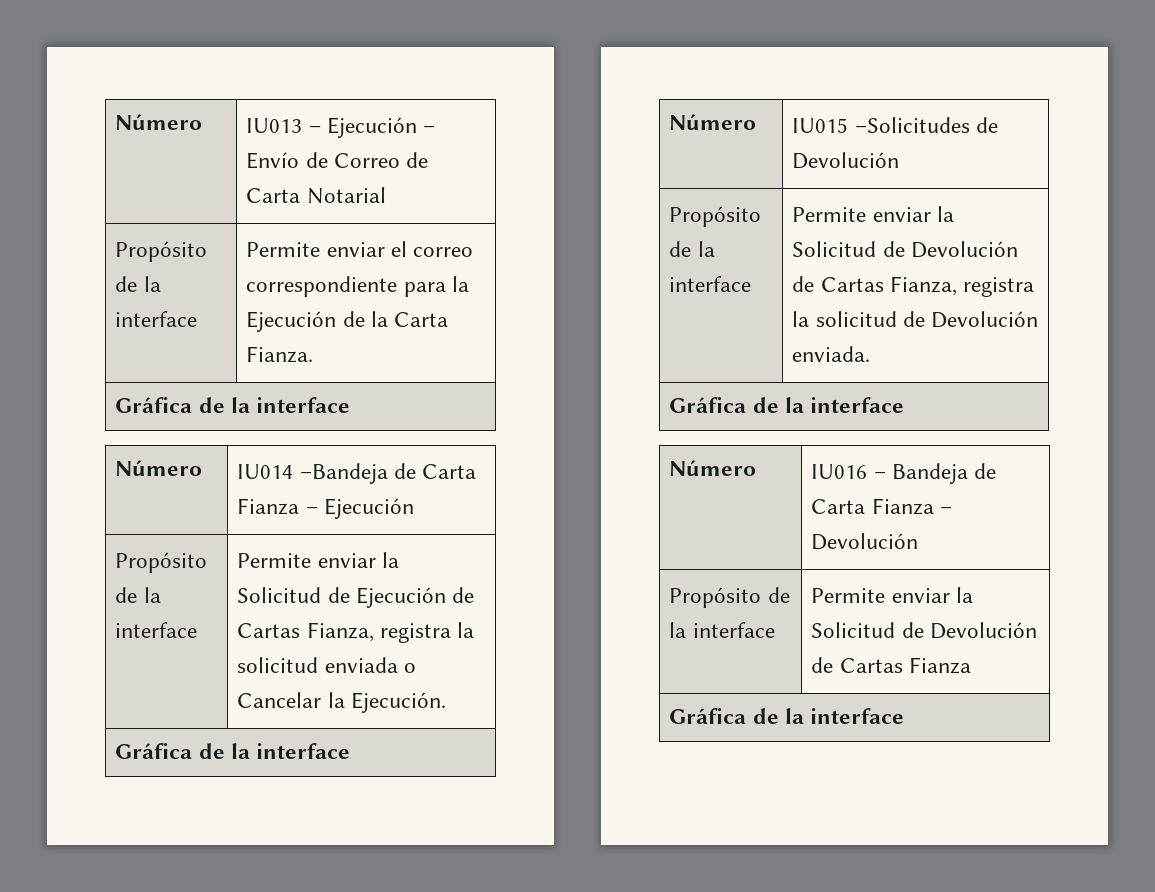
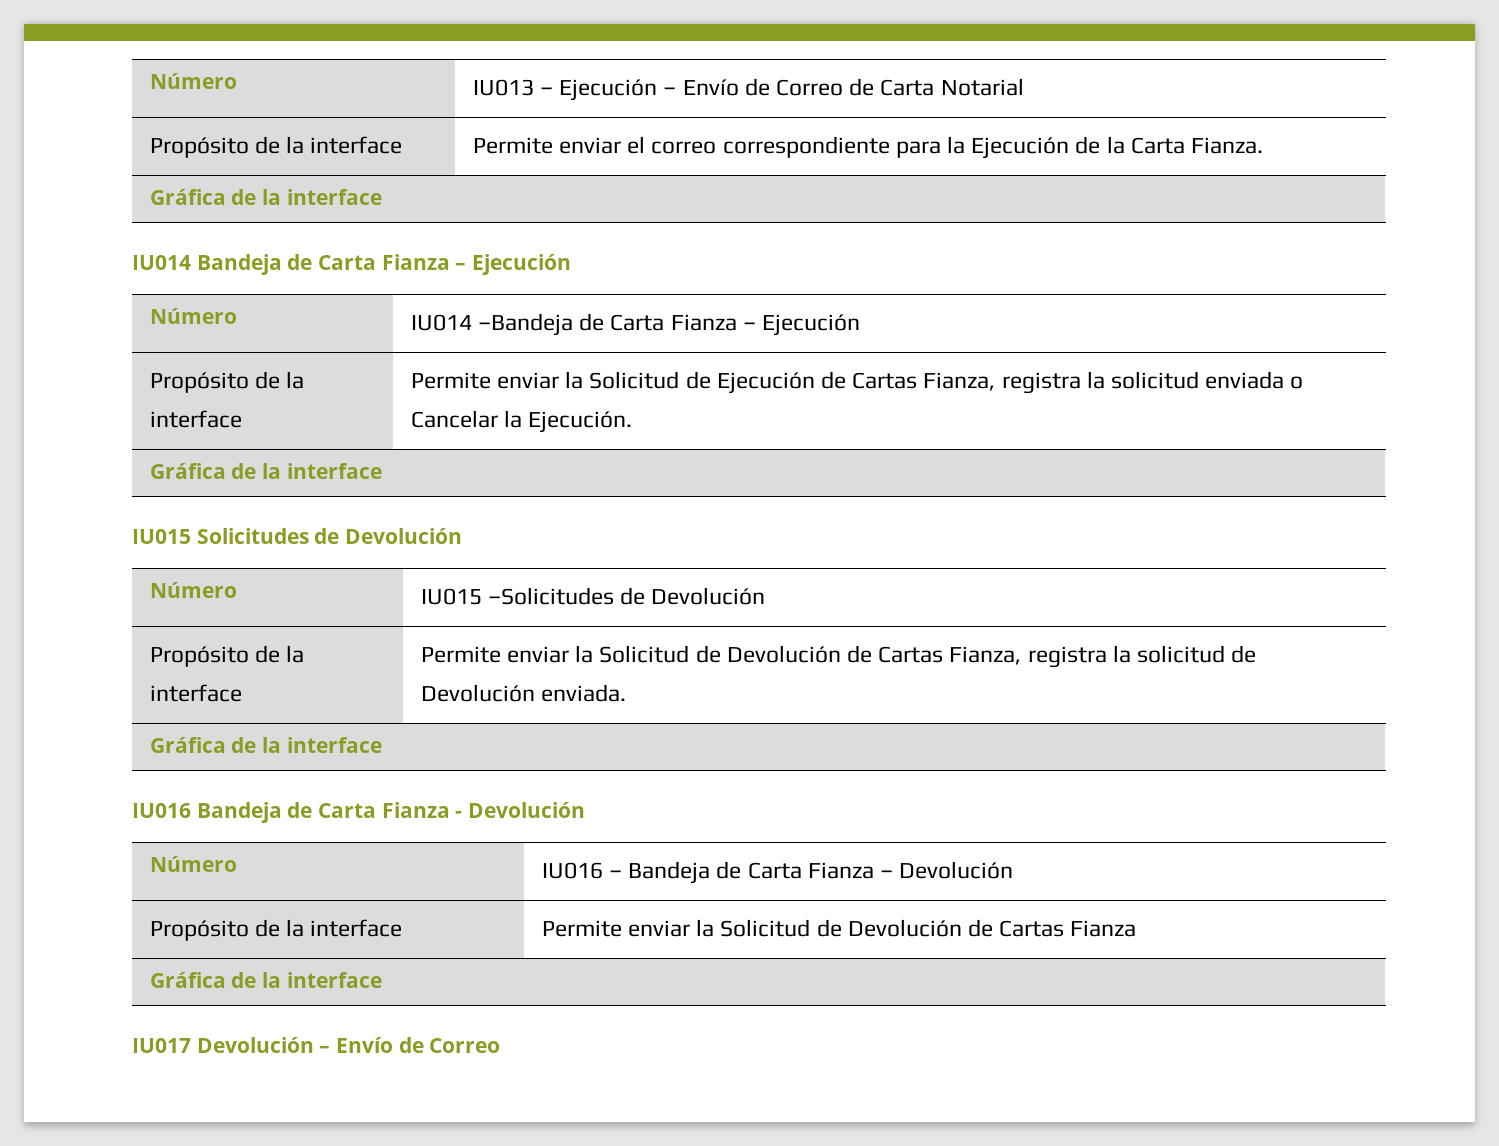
+ IU014 Bandeja de Carta Fianza – Ejecución
+ IU015 Solicitudes de Devolución
+ IU016 Bandeja de Carta Fianza - Devolución
+ IU017 Devolución – Envío de Correo

